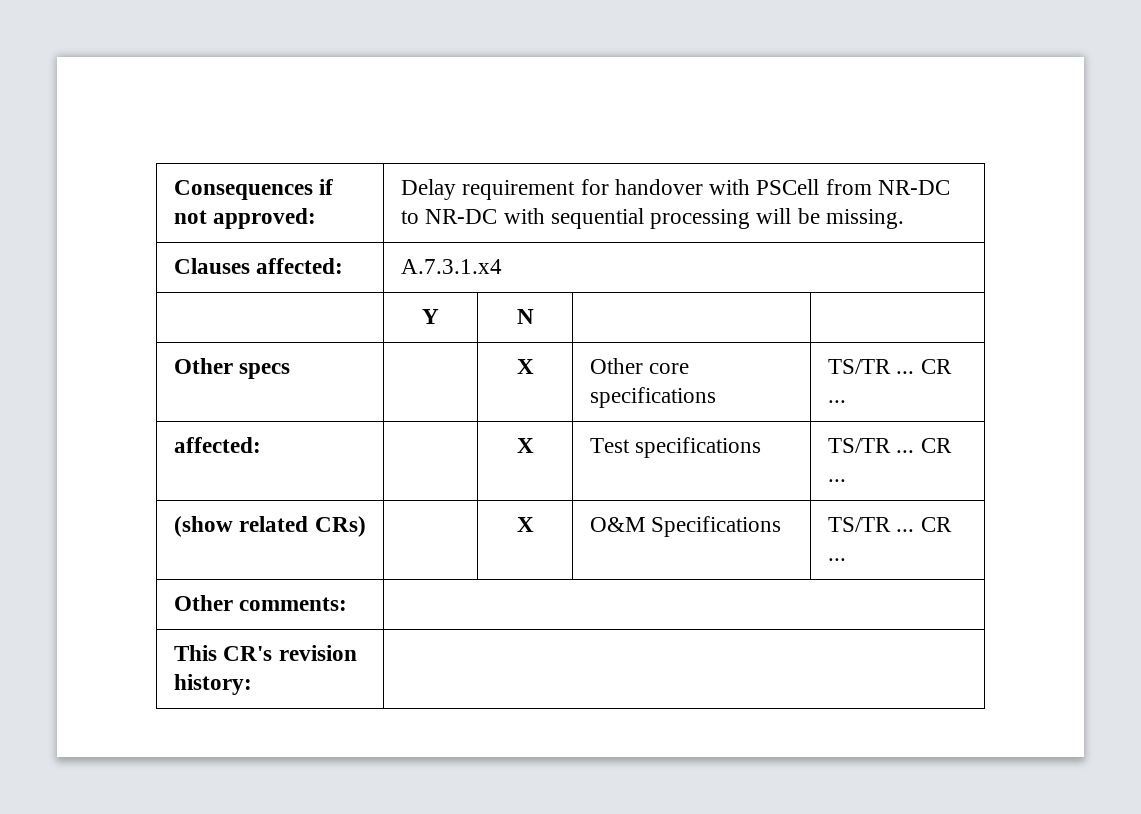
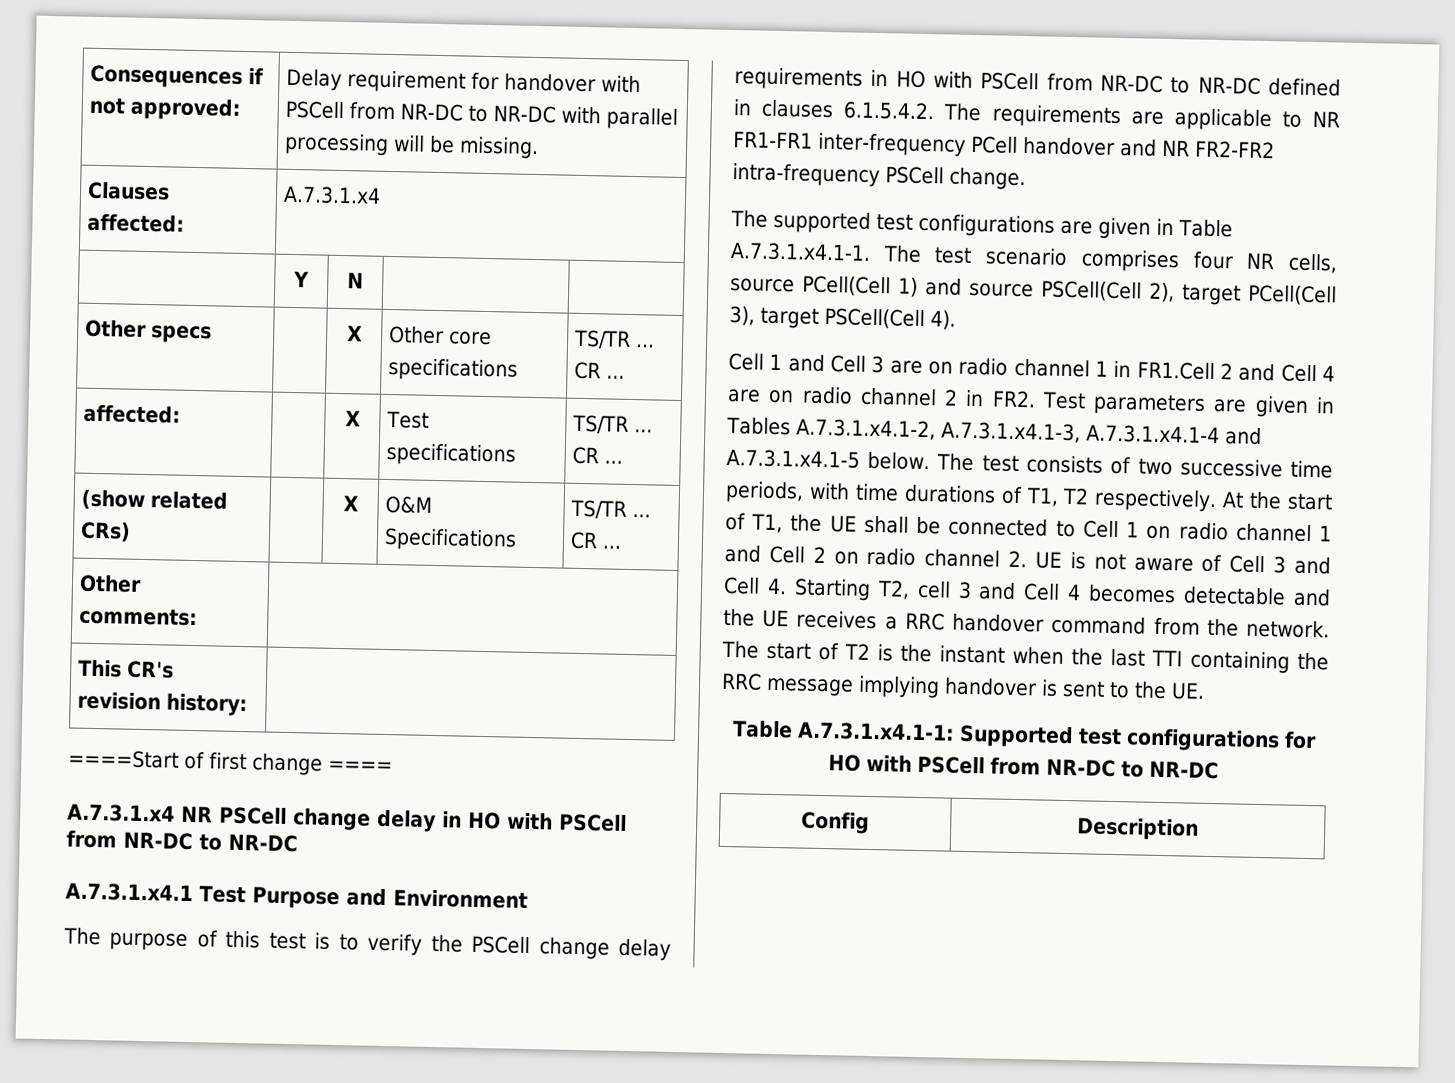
- Consequences if not approved: | Delay requirement for handover with PSCell from NR-DC to NR-DC with sequential processing will be missing.
+ Consequences if not approved: | Delay requirement for handover with PSCell from NR-DC to NR-DC with parallel processing will be missing.
+ ====Start of first change ====
+ A.7.3.1.x4 NR PSCell change delay in HO with PSCell from NR-DC to NR-DC
+ A.7.3.1.x4.1 Test Purpose and Environment
+ The purpose of this test is to verify the PSCell change delay requirements in HO with PSCell from NR-DC to NR-DC defined in clauses 6.1.5.4.2. The requirements are applicable to NR FR1-FR1 inter-frequency PCell handover and NR FR2-FR2 intra-frequency PSCell change.
+ The supported test configurations are given in Table A.7.3.1.x4.1-1. The test scenario comprises four NR cells, source PCell(Cell 1) and source PSCell(Cell 2), target PCell(Cell 3), target PSCell(Cell 4).
+ Cell 1 and Cell 3 are on radio channel 1 in FR1.Cell 2 and Cell 4 are on radio channel 2 in FR2. Test parameters are given in Tables A.7.3.1.x4.1-2, A.7.3.1.x4.1-3, A.7.3.1.x4.1-4 and A.7.3.1.x4.1-5 below. The test consists of two successive time periods, with time durations of T1, T2 respectively. At the start of T1, the UE shall be connected to Cell 1 on radio channel 1 and Cell 2 on radio channel 2. UE is not aware of Cell 3 and Cell 4. Starting T2, cell 3 and Cell 4 becomes detectable and the UE receives a RRC handover command from the network. The start of T2 is the instant when the last TTI containing the RRC message implying handover is sent to the UE.
+ Table A.7.3.1.x4.1-1: Supported test configurations for HO with PSCell from NR-DC to NR-DC
+ Config | Description

